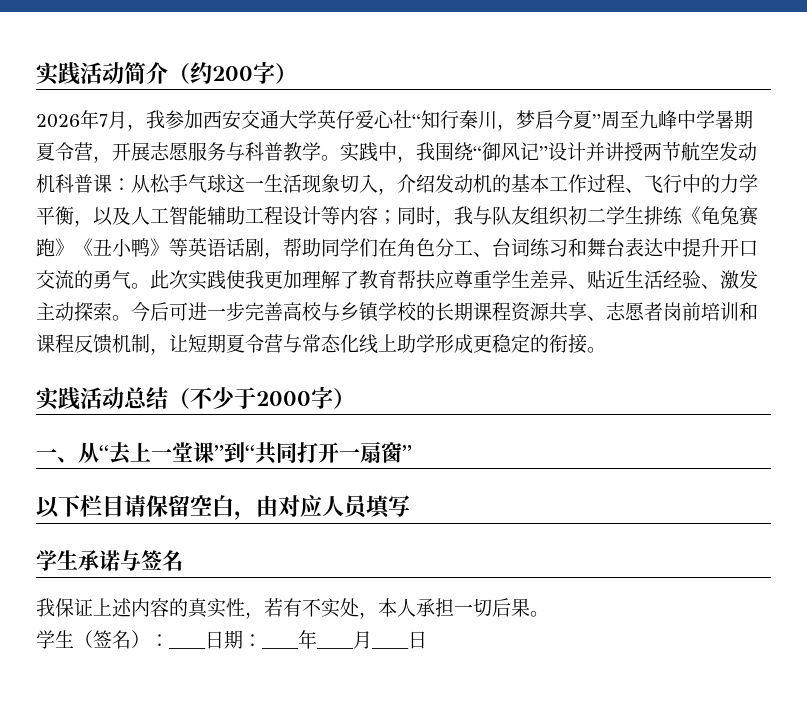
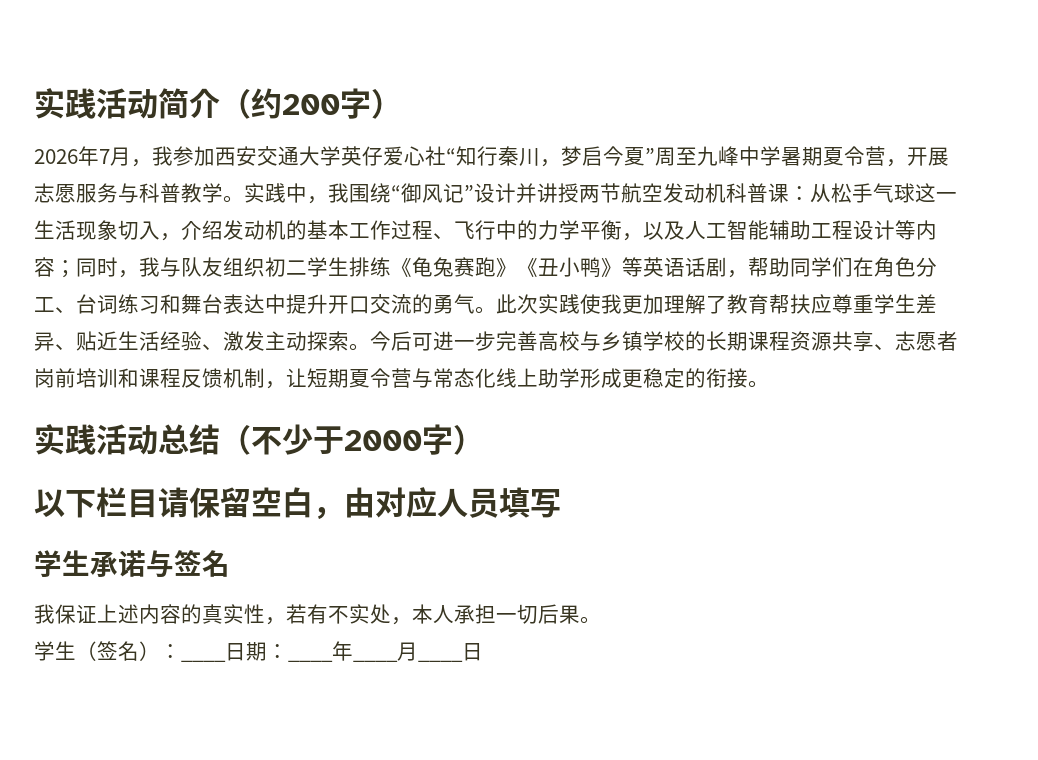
- 一、从“去上一堂课”到“共同打开一扇窗”

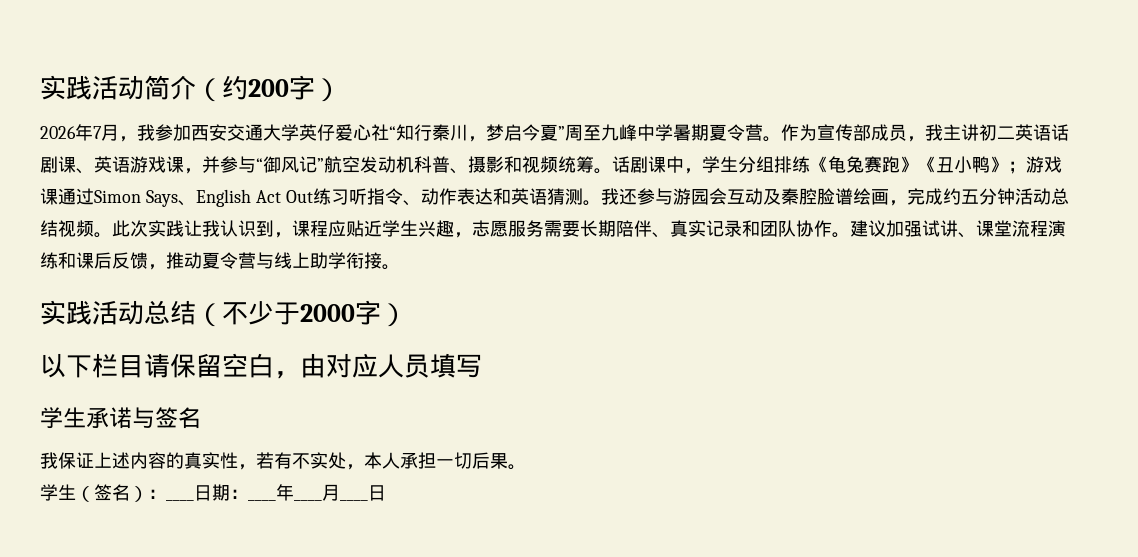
- 2026年7月，我参加西安交通大学英仔爱心社“知行秦川，梦启今夏”周至九峰中学暑期夏令营，开展志愿服务与科普教学。实践中，我围绕“御风记”设计并讲授两节航空发动机科普课：从松手气球这一生活现象切入，介绍发动机的基本工作过程、飞行中的力学平衡，以及人工智能辅助工程设计等内容；同时，我与队友组织初二学生排练《龟兔赛跑》《丑小鸭》等英语话剧，帮助同学们在角色分工、台词练习和舞台表达中提升开口交流的勇气。此次实践使我更加理解了教育帮扶应尊重学生差异、贴近生活经验、激发主动探索。今后可进一步完善高校与乡镇学校的长期课程资源共享、志愿者岗前培训和课程反馈机制，让短期夏令营与常态化线上助学形成更稳定的衔接。
+ 2026年7月，我参加西安交通大学英仔爱心社“知行秦川，梦启今夏”周至九峰中学暑期夏令营。作为宣传部成员，我主讲初二英语话剧课、英语游戏课，并参与“御风记”航空发动机科普、摄影和视频统筹。话剧课中，学生分组排练《龟兔赛跑》《丑小鸭》；游戏课通过Simon Says、English Act Out练习听指令、动作表达和英语猜测。我还参与游园会互动及秦腔脸谱绘画，完成约五分钟活动总结视频。此次实践让我认识到，课程应贴近学生兴趣，志愿服务需要长期陪伴、真实记录和团队协作。建议加强试讲、课堂流程演练和课后反馈，推动夏令营与线上助学衔接。

